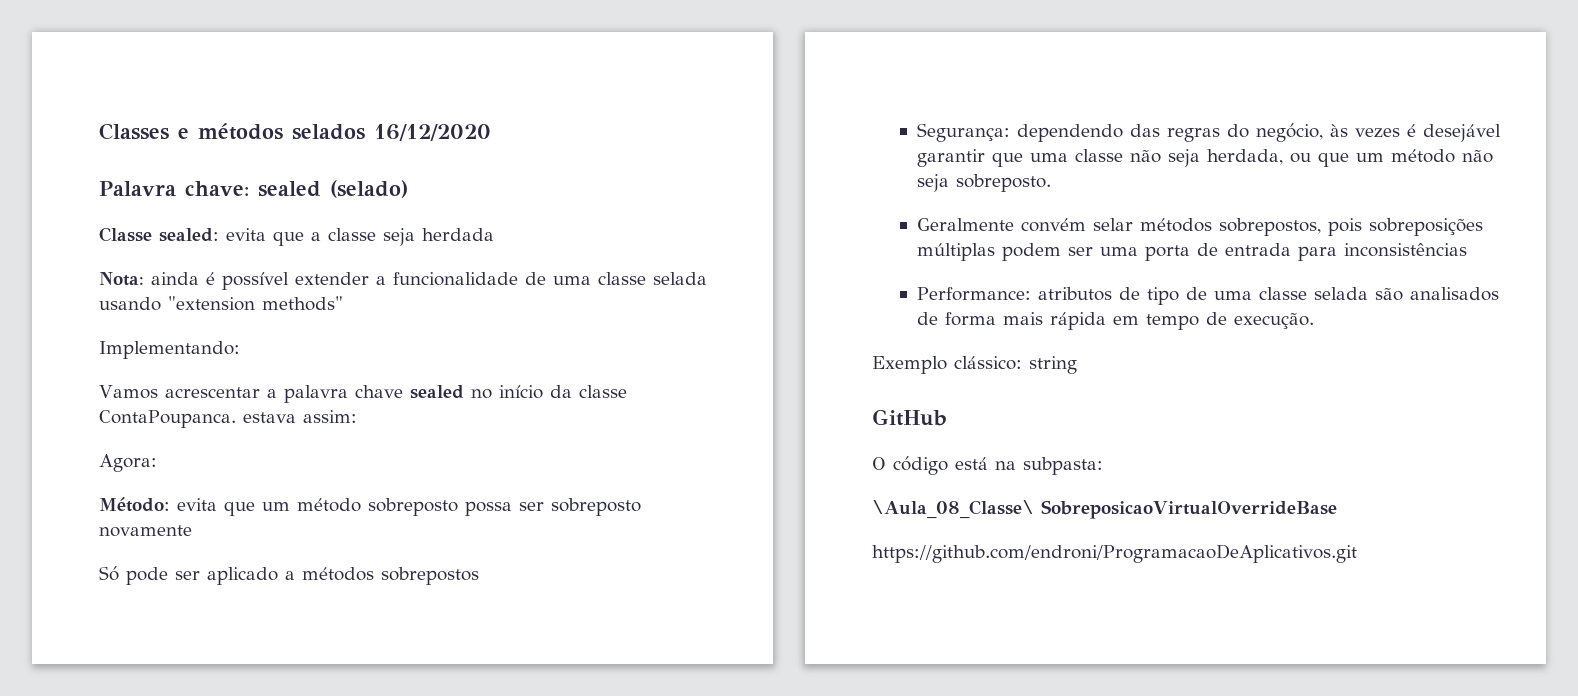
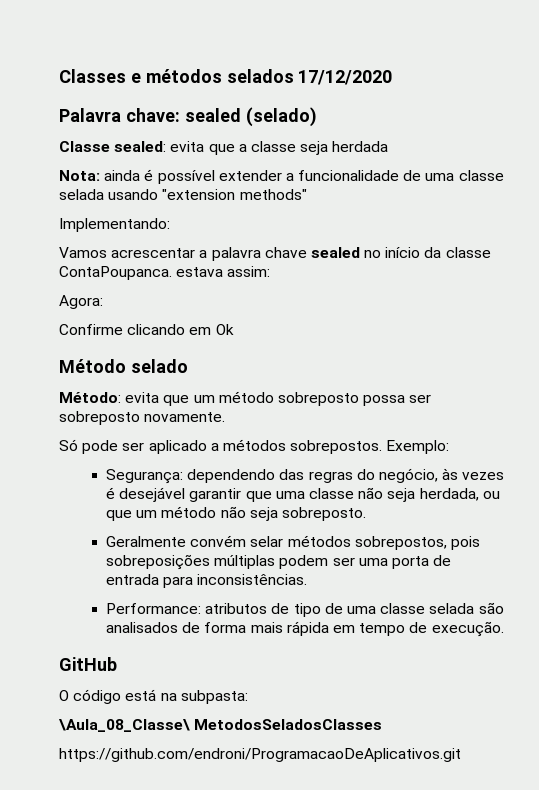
- Classes e métodos selados 16/12/2020
+ Classes e métodos selados 17/12/2020
+ Confirme clicando em Ok
+ Método selado
- Método: evita que um método sobreposto possa ser sobreposto novamente
+ Método: evita que um método sobreposto possa ser sobreposto novamente.
- Só pode ser aplicado a métodos sobrepostos
+ Só pode ser aplicado a métodos sobrepostos. Exemplo:
- Geralmente convém selar métodos sobrepostos, pois sobreposições múltiplas podem ser uma porta de entrada para inconsistências
+ Geralmente convém selar métodos sobrepostos, pois sobreposições múltiplas podem ser uma porta de entrada para inconsistências.
- Exemplo clássico: string
- \Aula_08_Classe\ SobreposicaoVirtualOverrideBase
+ \Aula_08_Classe\ MetodosSeladosClasses

